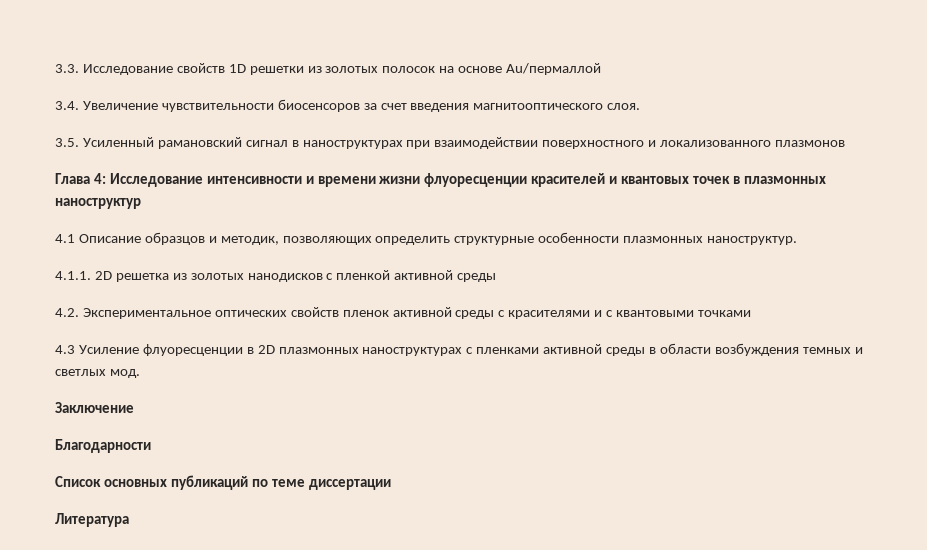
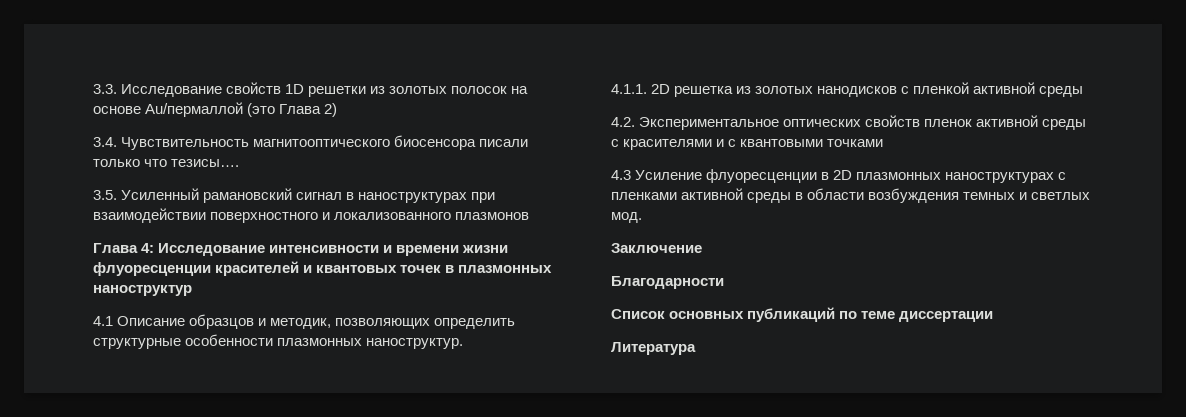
- 3.3. Исследование свойств 1D решетки из золотых полосок на основе Au/пермаллой
- 3.4. Увеличение чувствительности биосенсоров за счет введения магнитооптического слоя.
+ 3.3. Исследование свойств 1D решетки из золотых полосок на основе Au/пермаллой (это Глава 2)
+ 3.4. Чувствительность магнитооптического биосенсора писали только что тезисы….

